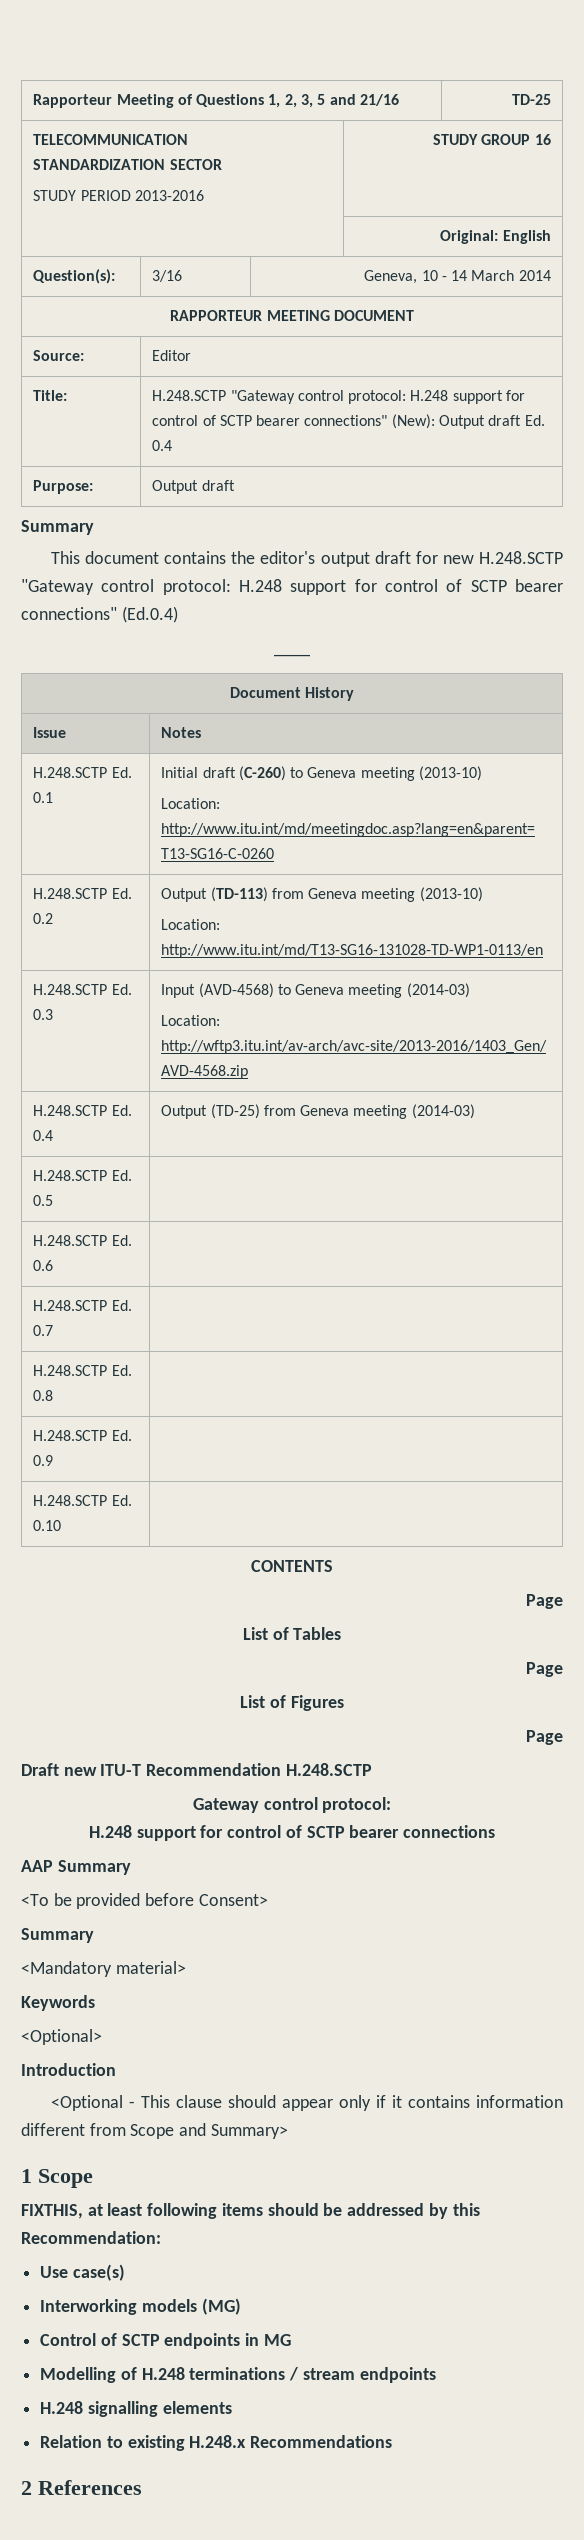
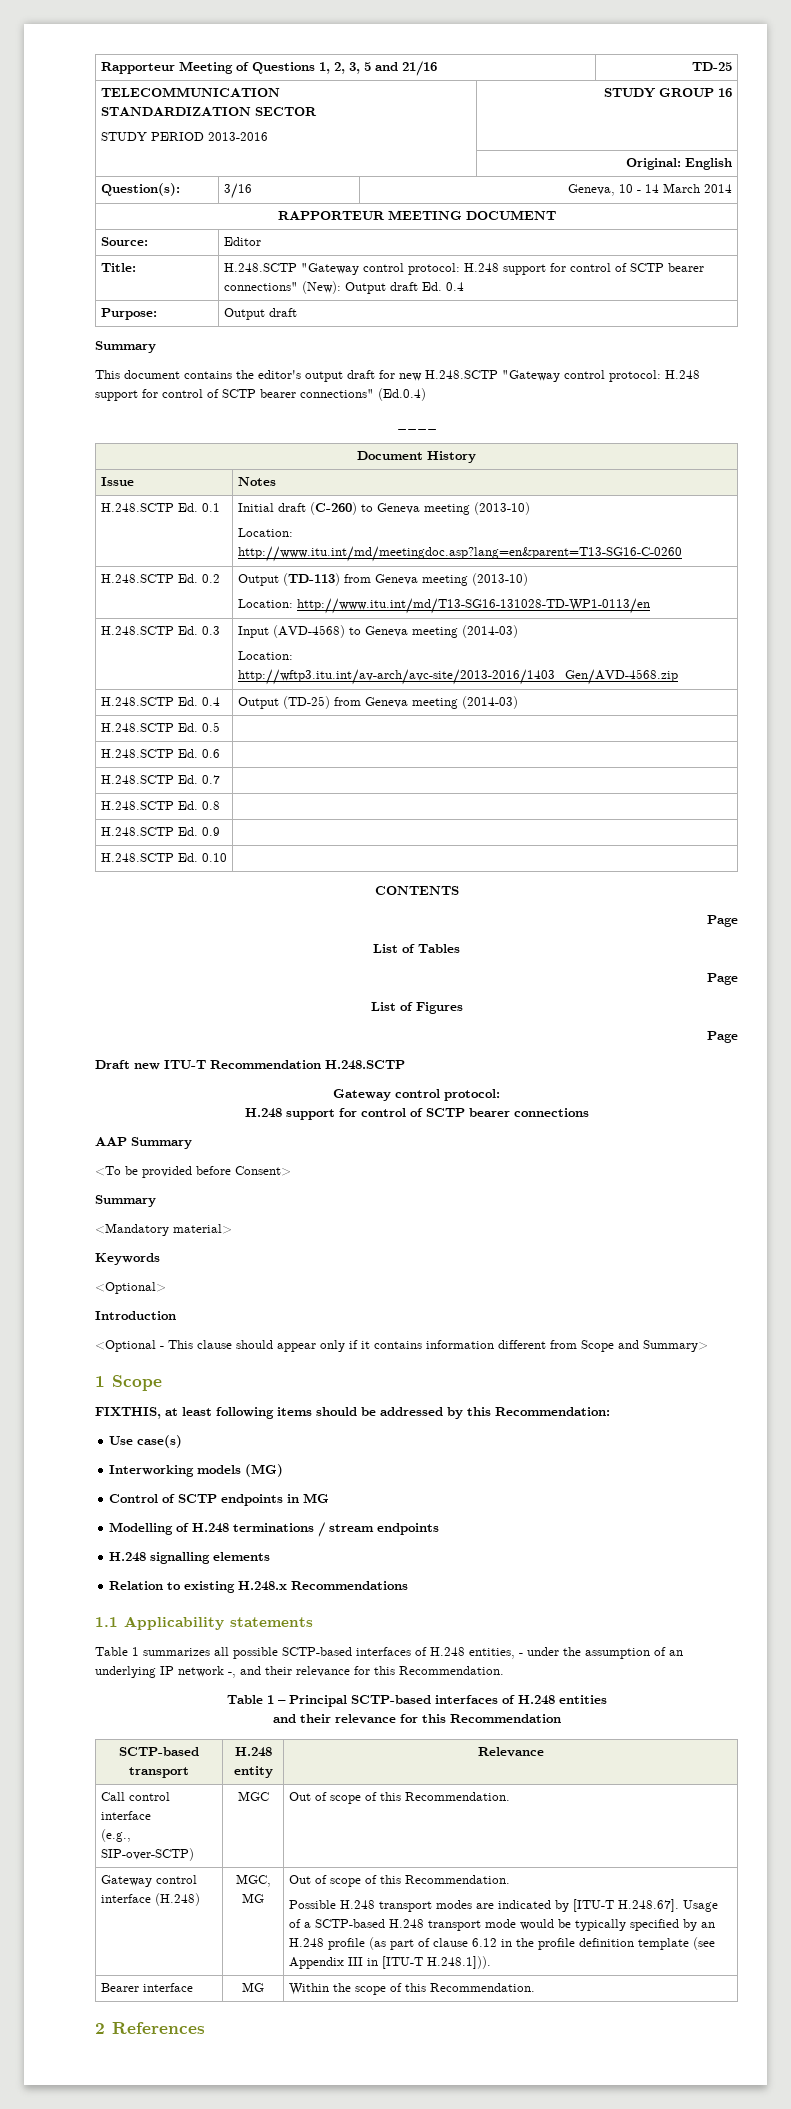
+ 1.1 Applicability statements
+ Table 1 summarizes all possible SCTP-based interfaces of H.248 entities, - under the assumption of an underlying IP network -, and their relevance for this Recommendation.
+ Table 1 – Principal SCTP-based interfaces of H.248 entities
+ and their relevance for this Recommendation
+ SCTP-based transport | H.248 entity | Relevance
+ Call control interface
+ (e.g., SIP-over-SCTP) | MGC | Out of scope of this Recommendation.
+ Gateway control interface (H.248) | MGC, MG | Out of scope of this Recommendation.
+ Possible H.248 transport modes are indicated by [ITU-T H.248.67]. Usage of a SCTP-based H.248 transport mode would be typically specified by an H.248 profile (as part of clause 6.12 in the profile definition template (see Appendix III in [ITU-T H.248.1])).
+ Bearer interface | MG | Within the scope of this Recommendation.

